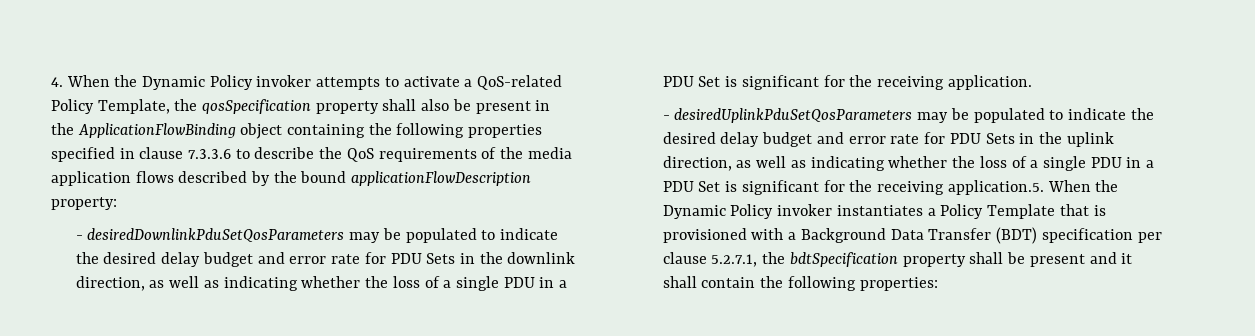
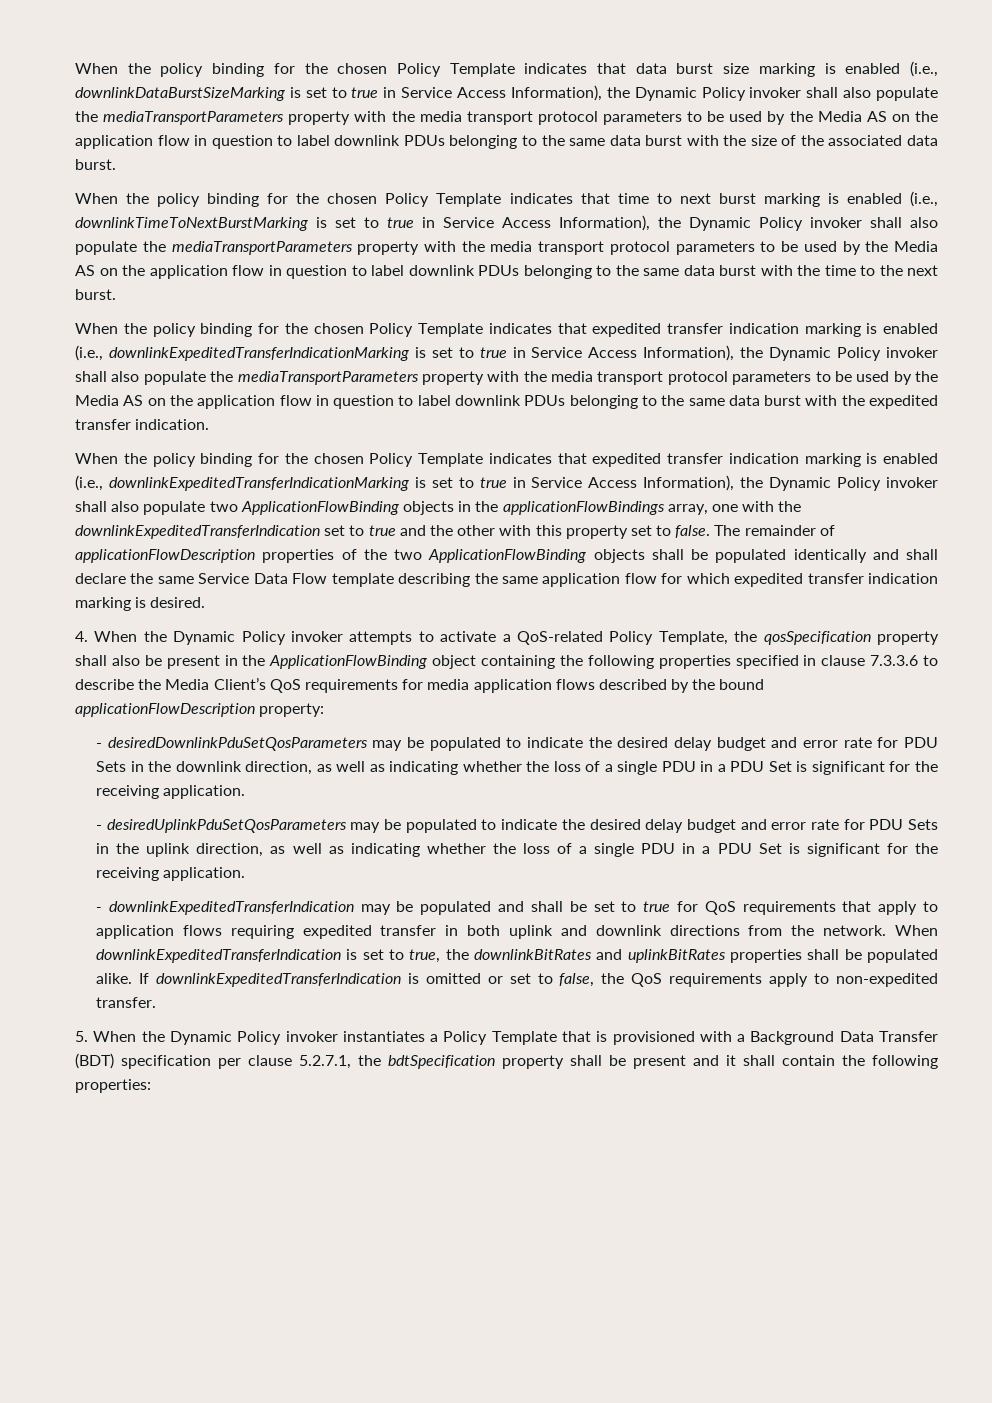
+ When the policy binding for the chosen Policy Template indicates that data burst size marking is enabled (i.e., downlinkDataBurstSizeMarking is set to true in Service Access Information), the Dynamic Policy invoker shall also populate the mediaTransportParameters property with the media transport protocol parameters to be used by the Media AS on the application flow in question to label downlink PDUs belonging to the same data burst with the size of the associated data burst.
+ When the policy binding for the chosen Policy Template indicates that time to next burst marking is enabled (i.e., downlinkTimeToNextBurstMarking is set to true in Service Access Information), the Dynamic Policy invoker shall also populate the mediaTransportParameters property with the media transport protocol parameters to be used by the Media AS on the application flow in question to label downlink PDUs belonging to the same data burst with the time to the next burst.
+ When the policy binding for the chosen Policy Template indicates that expedited transfer indication marking is enabled (i.e., downlinkExpeditedTransferIndicationMarking is set to true in Service Access Information), the Dynamic Policy invoker shall also populate the mediaTransportParameters property with the media transport protocol parameters to be used by the Media AS on the application flow in question to label downlink PDUs belonging to the same data burst with the expedited transfer indication.
+ When the policy binding for the chosen Policy Template indicates that expedited transfer indication marking is enabled (i.e., downlinkExpeditedTransferIndicationMarking is set to true in Service Access Information), the Dynamic Policy invoker shall also populate two ApplicationFlowBinding objects in the applicationFlowBindings array, one with the downlinkExpeditedTransferIndication set to true and the other with this property set to false. The remainder of applicationFlowDescription properties of the two ApplicationFlowBinding objects shall be populated identically and shall declare the same Service Data Flow template describing the same application flow for which expedited transfer indication marking is desired.
- 4. When the Dynamic Policy invoker attempts to activate a QoS-related Policy Template, the qosSpecification property shall also be present in the ApplicationFlowBinding object containing the following properties specified in clause 7.3.3.6 to describe the QoS requirements of the media application flows described by the bound applicationFlowDescription property:
+ 4. When the Dynamic Policy invoker attempts to activate a QoS-related Policy Template, the qosSpecification property shall also be present in the ApplicationFlowBinding object containing the following properties specified in clause 7.3.3.6 to describe the Media Client’s QoS requirements for media application flows described by the bound applicationFlowDescription property:
- - desiredUplinkPduSetQosParameters may be populated to indicate the desired delay budget and error rate for PDU Sets in the uplink direction, as well as indicating whether the loss of a single PDU in a PDU Set is significant for the receiving application.5. When the Dynamic Policy invoker instantiates a Policy Template that is provisioned with a Background Data Transfer (BDT) specification per clause 5.2.7.1, the bdtSpecification property shall be present and it shall contain the following properties:
+ - desiredUplinkPduSetQosParameters may be populated to indicate the desired delay budget and error rate for PDU Sets in the uplink direction, as well as indicating whether the loss of a single PDU in a PDU Set is significant for the receiving application.
+ - downlinkExpeditedTransferIndication may be populated and shall be set to true for QoS requirements that apply to application flows requiring expedited transfer in both uplink and downlink directions from the network. When downlinkExpeditedTransferIndication is set to true, the downlinkBitRates and uplinkBitRates properties shall be populated alike. If downlinkExpeditedTransferIndication is omitted or set to false, the QoS requirements apply to non-expedited transfer.
+ 5. When the Dynamic Policy invoker instantiates a Policy Template that is provisioned with a Background Data Transfer (BDT) specification per clause 5.2.7.1, the bdtSpecification property shall be present and it shall contain the following properties:

